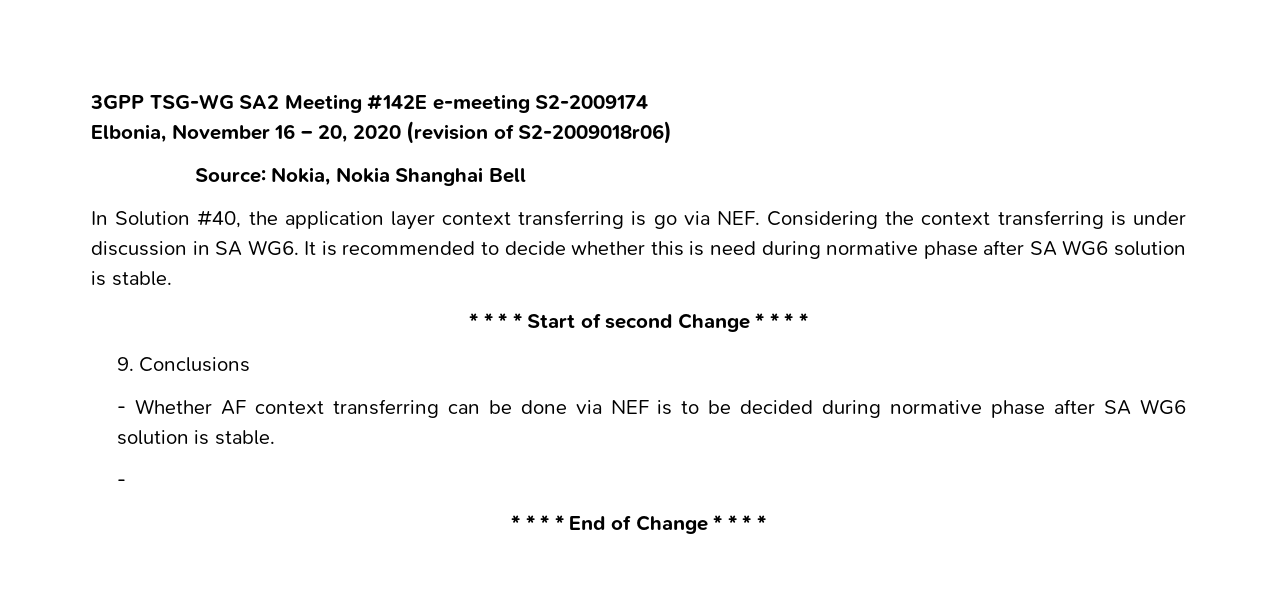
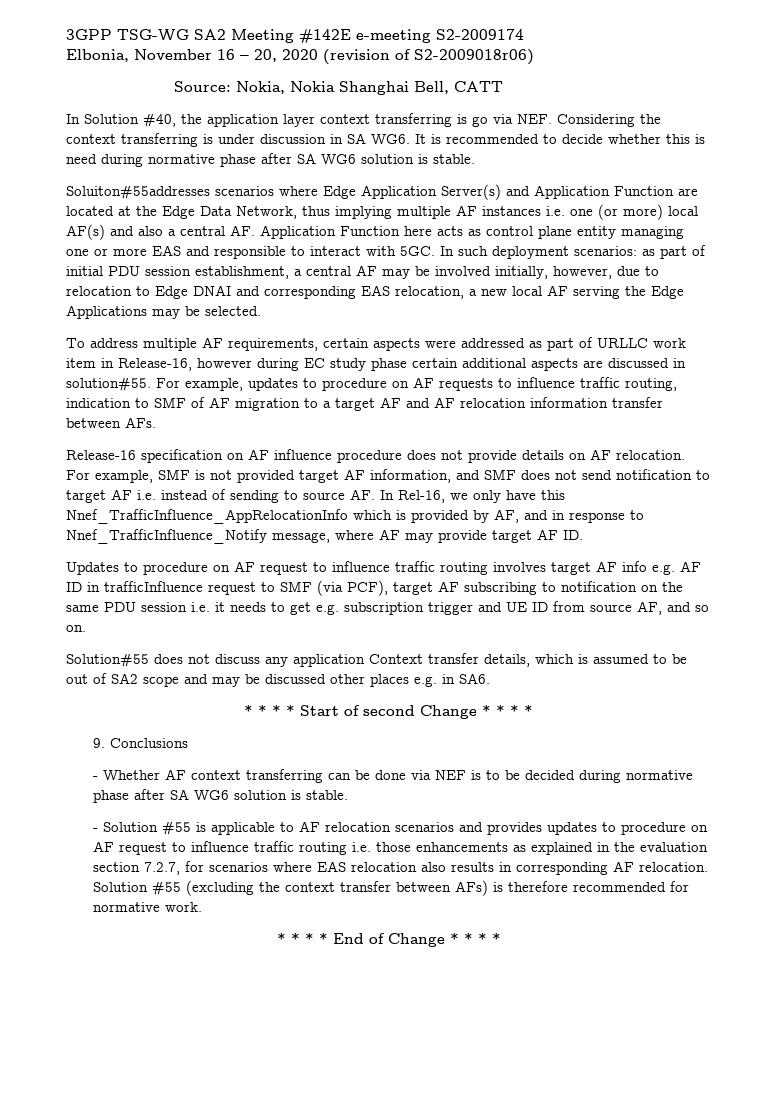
- Source: Nokia, Nokia Shanghai Bell
+ Source: Nokia, Nokia Shanghai Bell, CATT
+ Soluiton#55addresses scenarios where Edge Application Server(s) and Application Function are located at the Edge Data Network, thus implying multiple AF instances i.e. one (or more) local AF(s) and also a central AF. Application Function here acts as control plane entity managing one or more EAS and responsible to interact with 5GC. In such deployment scenarios: as part of initial PDU session establishment, a central AF may be involved initially, however, due to relocation to Edge DNAI and corresponding EAS relocation, a new local AF serving the Edge Applications may be selected.
+ To address multiple AF requirements, certain aspects were addressed as part of URLLC work item in Release-16, however during EC study phase certain additional aspects are discussed in solution#55. For example, updates to procedure on AF requests to influence traffic routing, indication to SMF of AF migration to a target AF and AF relocation information transfer between AFs.
+ Release-16 specification on AF influence procedure does not provide details on AF relocation. For example, SMF is not provided target AF information, and SMF does not send notification to target AF i.e. instead of sending to source AF. In Rel-16, we only have this Nnef_TrafficInfluence_AppRelocationInfo which is provided by AF, and in response to Nnef_TrafficInfluence_Notify message, where AF may provide target AF ID.
+ Updates to procedure on AF request to influence traffic routing involves target AF info e.g. AF ID in trafficInfluence request to SMF (via PCF), target AF subscribing to notification on the same PDU session i.e. it needs to get e.g. subscription trigger and UE ID from source AF, and so on.
+ Solution#55 does not discuss any application Context transfer details, which is assumed to be out of SA2 scope and may be discussed other places e.g. in SA6.
  - Whether AF context transferring can be done via NEF is to be decided during normative phase after SA WG6 solution is stable.
- -
+ - Solution #55 is applicable to AF relocation scenarios and provides updates to procedure on AF request to influence traffic routing i.e. those enhancements as explained in the evaluation section 7.2.7, for scenarios where EAS relocation also results in corresponding AF relocation. Solution #55 (excluding the context transfer between AFs) is therefore recommended for normative work.

